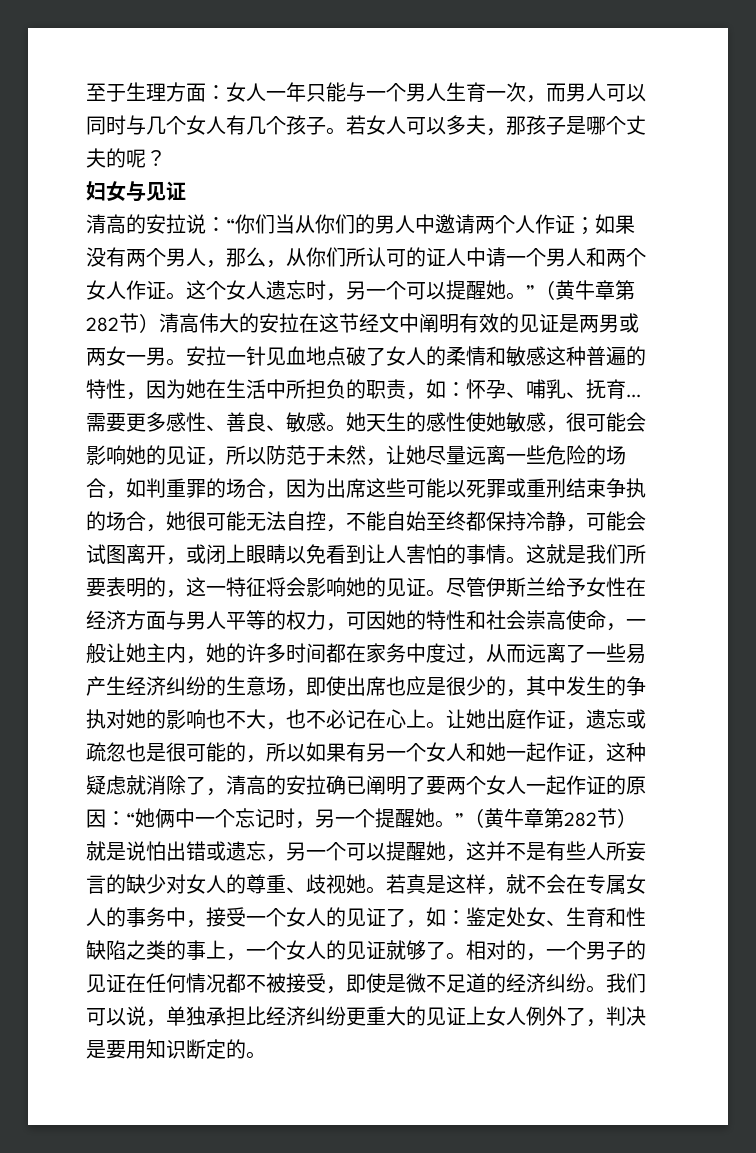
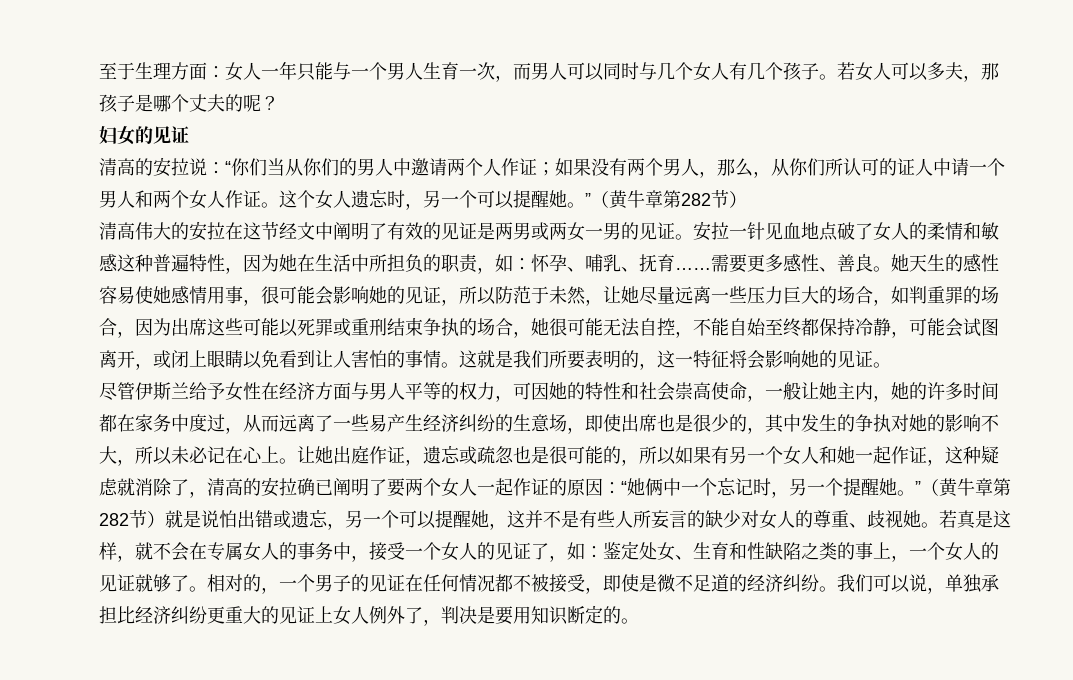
- 妇女与见证
+ 妇女的见证
- 这个女人遗忘时，另一个可以提醒她。”（黄牛章第282节）清高伟大的安拉在这节经文中阐明有效的见证是两男或两女一男。
+ 这个女人遗忘时，另一个可以提醒她。”（黄牛章第282节）
+ 清高伟大的安拉在这节经文中阐明了有效的见证是两男或两女一男的见证。
- 安拉一针见血地点破了女人的柔情和敏感这种普遍的特性，因为她在生活中所担负的职责，如：怀孕、哺乳、抚育…
+ 安拉一针见血地点破了女人的柔情和敏感这种普遍特性，因为她在生活中所担负的职责，如：怀孕、哺乳、抚育……
- 需要更多感性、善良、敏感。
+ 需要更多感性、善良。
- 她天生的感性使她敏感，很可能会影响她的见证，所以防范于未然，让她尽量远离一些危险的场合，如判重罪的场合，因为出席这些可能以死罪或重刑结束争执的场合，她很可能无法自控，不能自始至终都保持冷静，可能会试图离开，或闭上眼睛以免看到让人害怕的事情。
+ 她天生的感性容易使她感情用事，很可能会影响她的见证，所以防范于未然，让她尽量远离一些压力巨大的场合，如判重罪的场合，因为出席这些可能以死罪或重刑结束争执的场合，她很可能无法自控，不能自始至终都保持冷静，可能会试图离开，或闭上眼睛以免看到让人害怕的事情。
- 这就是我们所要表明的，这一特征将会影响她的见证。尽管伊斯兰给予女性在经济方面与男人平等的权力，可因她的特性和社会崇高使命，一般让她主内，她的许多时间都在家务中度过，从而远离了一些易产生经济纠纷的生意场，即使出席也应是很少的，其中发生的争执对她的影响也不大，也不必记在心上。
+ 这就是我们所要表明的，这一特征将会影响她的见证。
+ 尽管伊斯兰给予女性在经济方面与男人平等的权力，可因她的特性和社会崇高使命，一般让她主内，她的许多时间都在家务中度过，从而远离了一些易产生经济纠纷的生意场，即使出席也是很少的，其中发生的争执对她的影响不大，所以未必记在心上。

